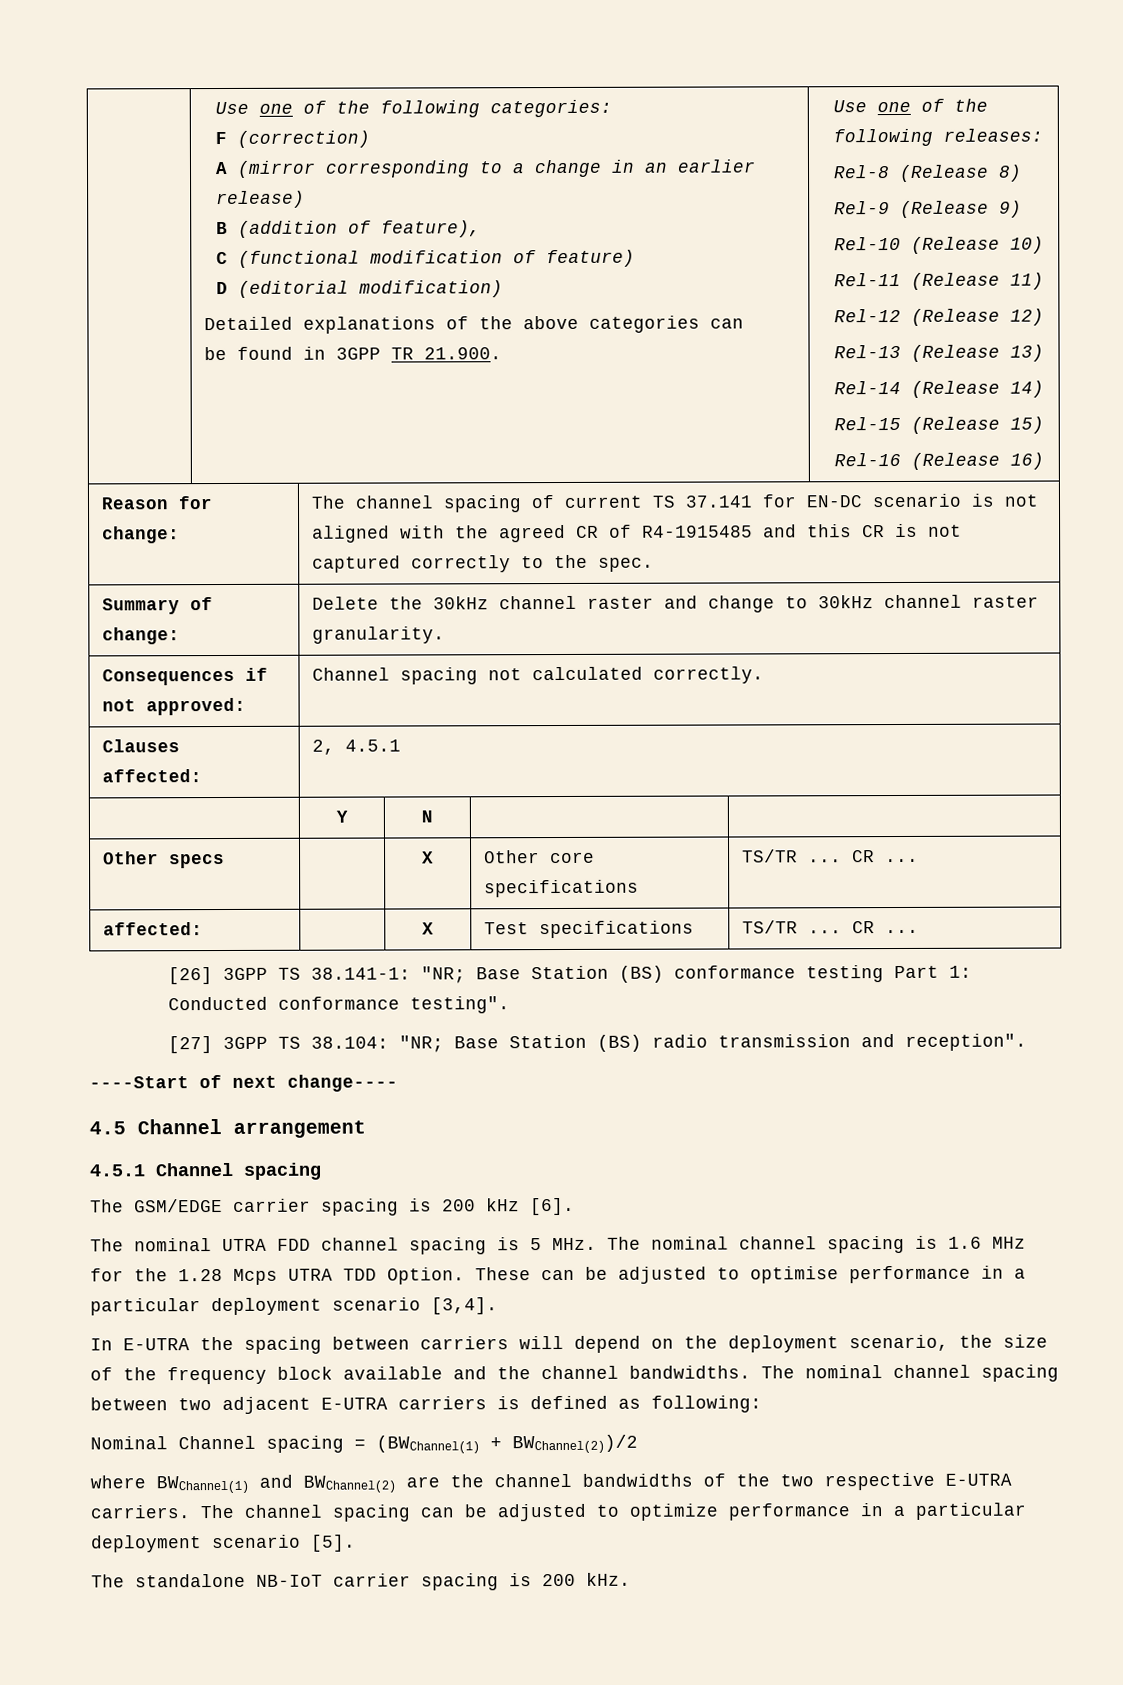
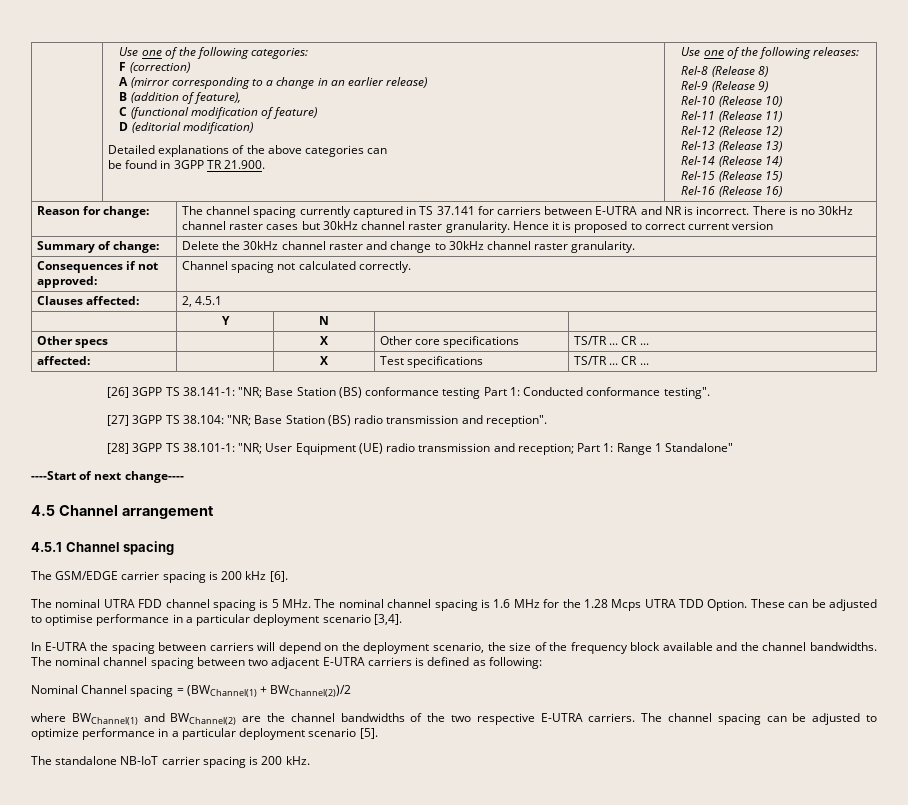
- Reason for change: | The channel spacing of current TS 37.141 for EN-DC scenario is not aligned with the agreed CR of R4-1915485 and this CR is not captured correctly to the spec.
+ Reason for change: | The channel spacing currently captured in TS 37.141 for carriers between E-UTRA and NR is incorrect. There is no 30kHz channel raster cases but 30kHz channel raster granularity. Hence it is proposed to correct current version
+ [28] 3GPP TS 38.101-1: "NR; User Equipment (UE) radio transmission and reception; Part 1: Range 1 Standalone"

